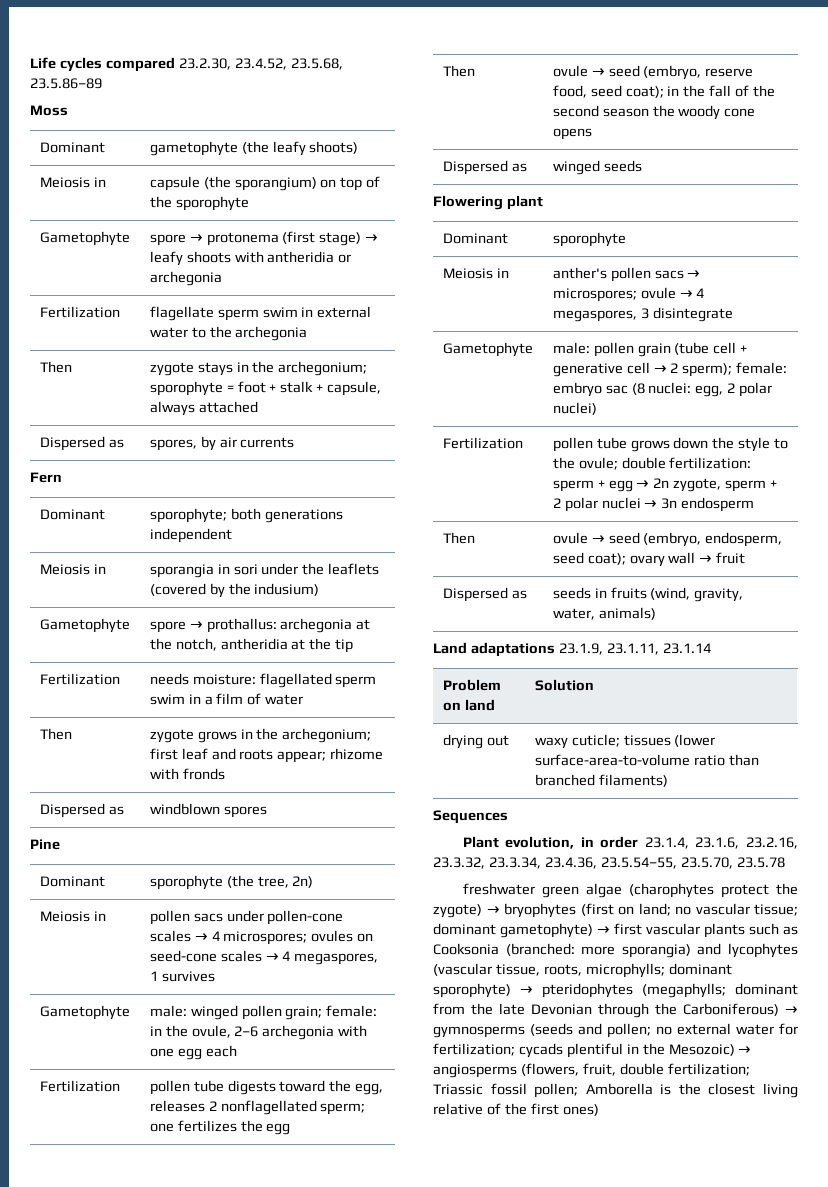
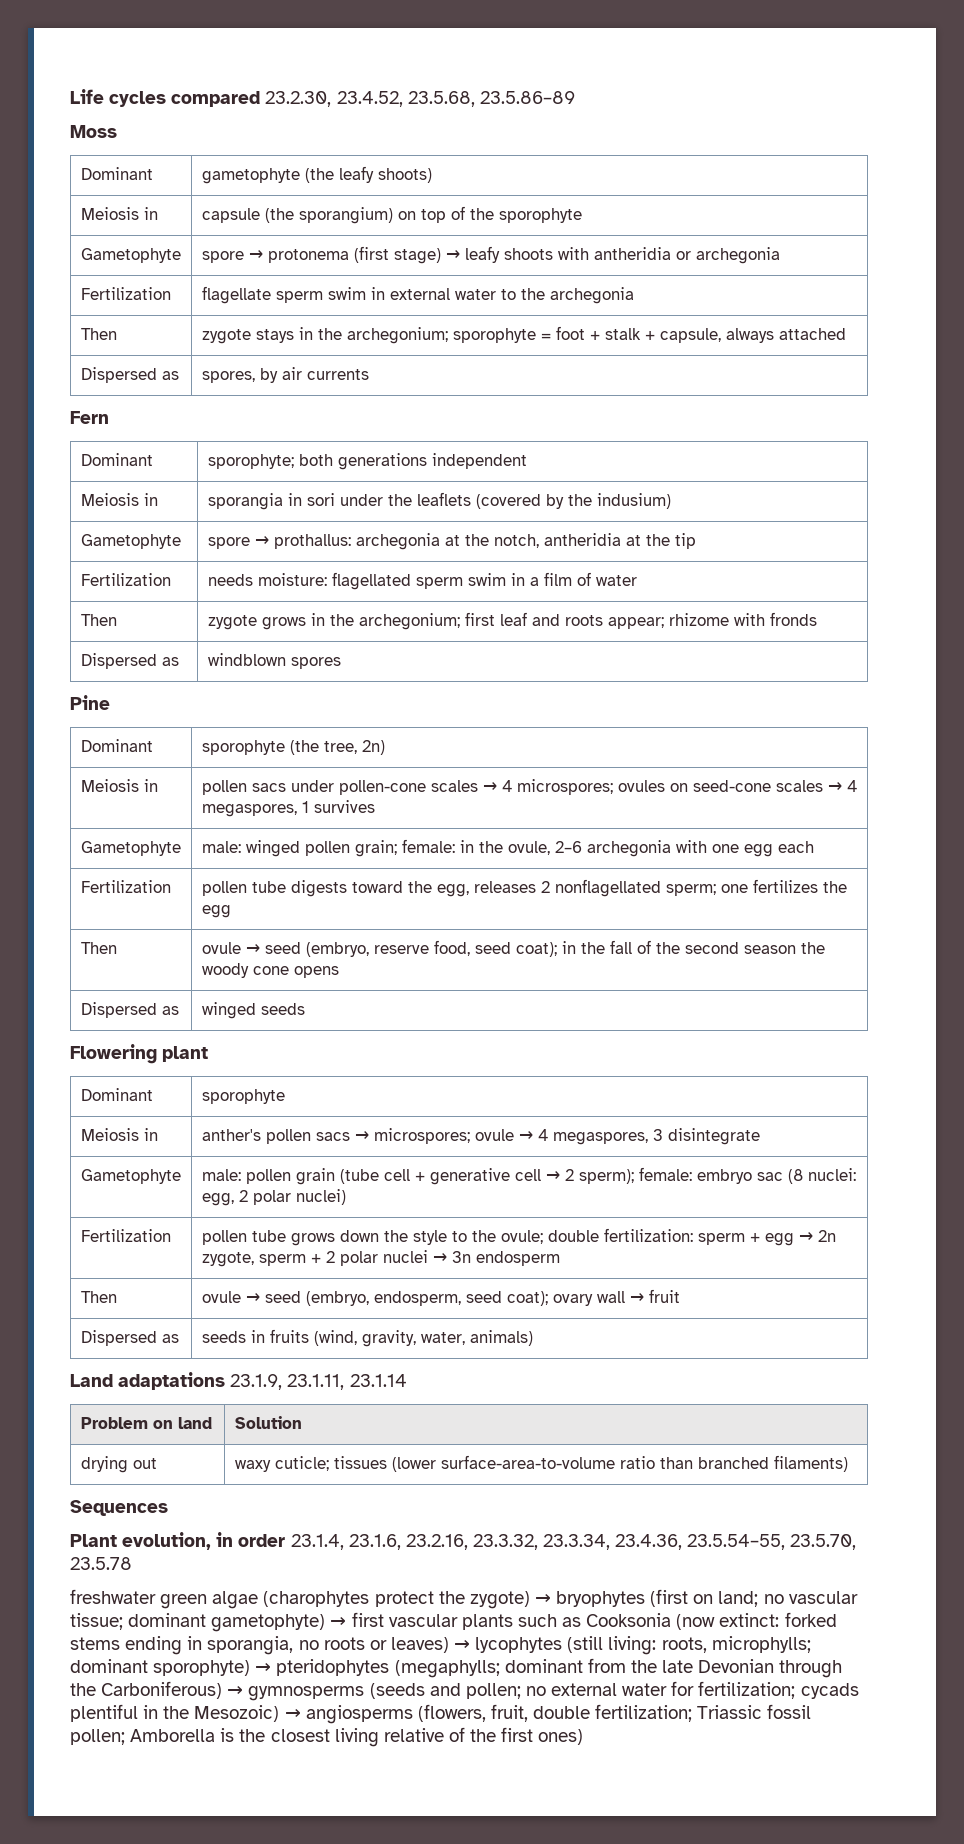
- dominant gametophyte) → first vascular plants such as Cooksonia (branched: more sporangia) and lycophytes (vascular tissue, roots, microphylls;
+ dominant gametophyte) → first vascular plants such as Cooksonia (now extinct: forked stems ending in sporangia, no roots or leaves) → lycophytes (still living: roots, microphylls;

